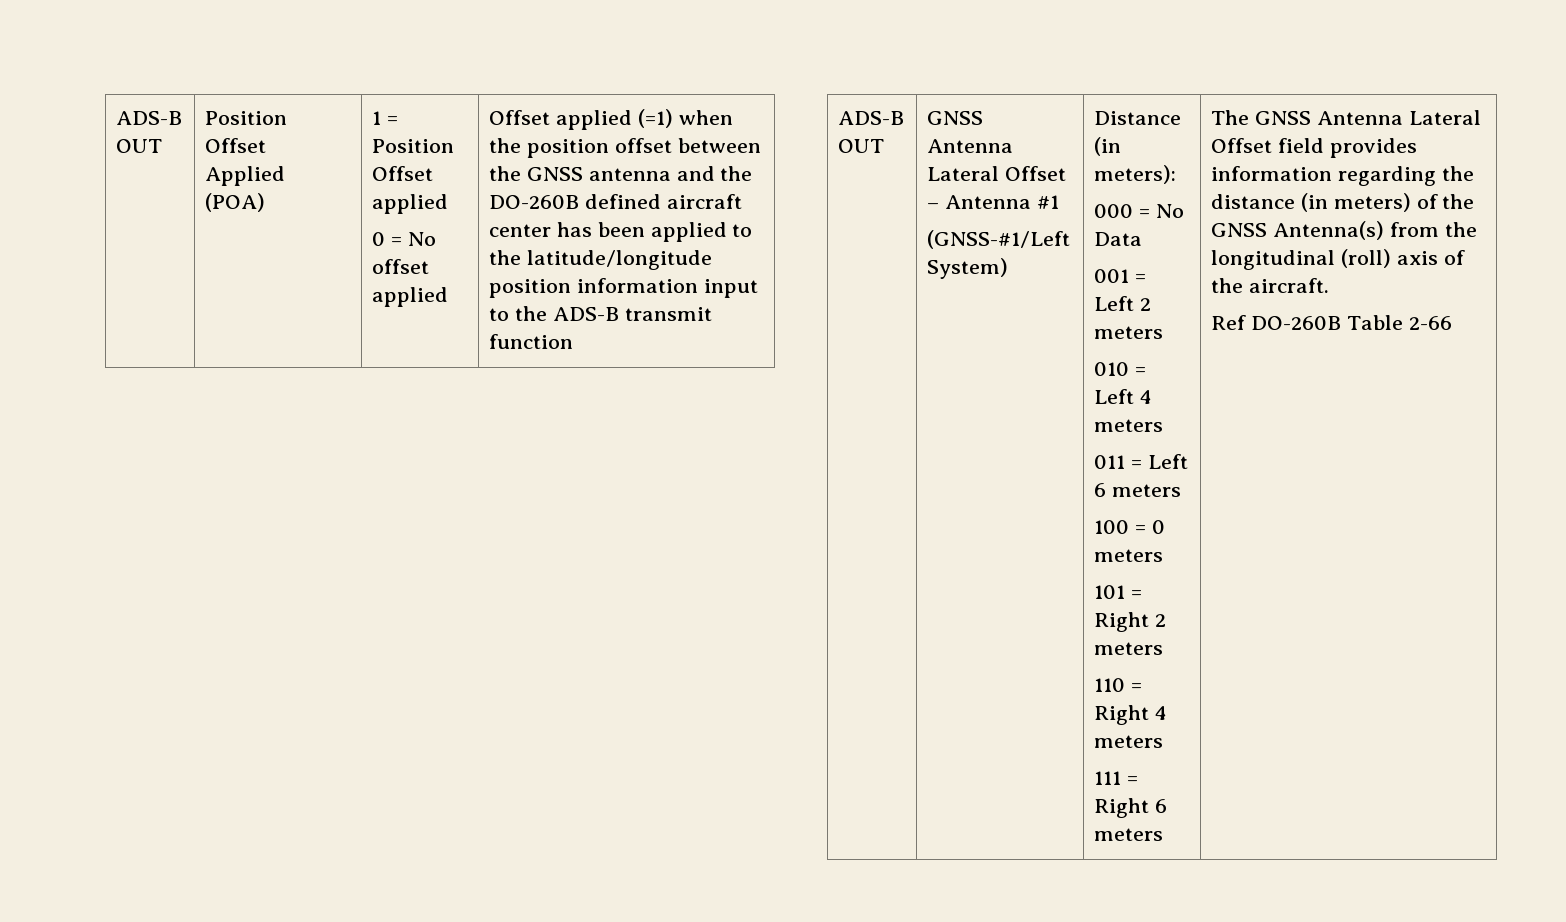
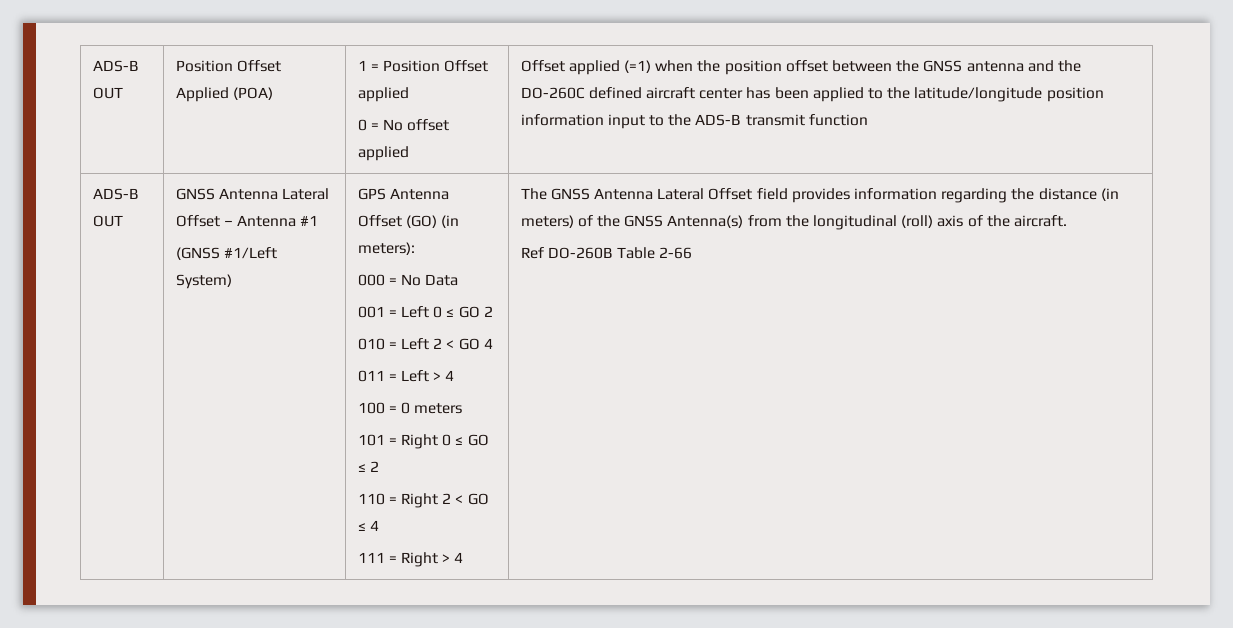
- Offset applied (=1) when the position offset between the GNSS antenna and the DO-260B defined aircraft center has been applied to the latitude/longitude position information input to the ADS-B transmit function
+ Offset applied (=1) when the position offset between the GNSS antenna and the DO-260C defined aircraft center has been applied to the latitude/longitude position information input to the ADS-B transmit function
- (GNSS-#1/Left System)
+ (GNSS #1/Left System)
- Distance (in meters):
+ GPS Antenna Offset (GO) (in meters):
- 001 = Left 2 meters
+ 001 = Left 0 ≤ GO 2
- 010 = Left 4 meters
+ 010 = Left 2 < GO 4
- 011 = Left 6 meters
+ 011 = Left > 4
- 101 = Right 2 meters
+ 101 = Right 0 ≤ GO ≤ 2
- 110 = Right 4 meters
+ 110 = Right 2 < GO ≤ 4
- 111 = Right 6 meters
+ 111 = Right > 4

